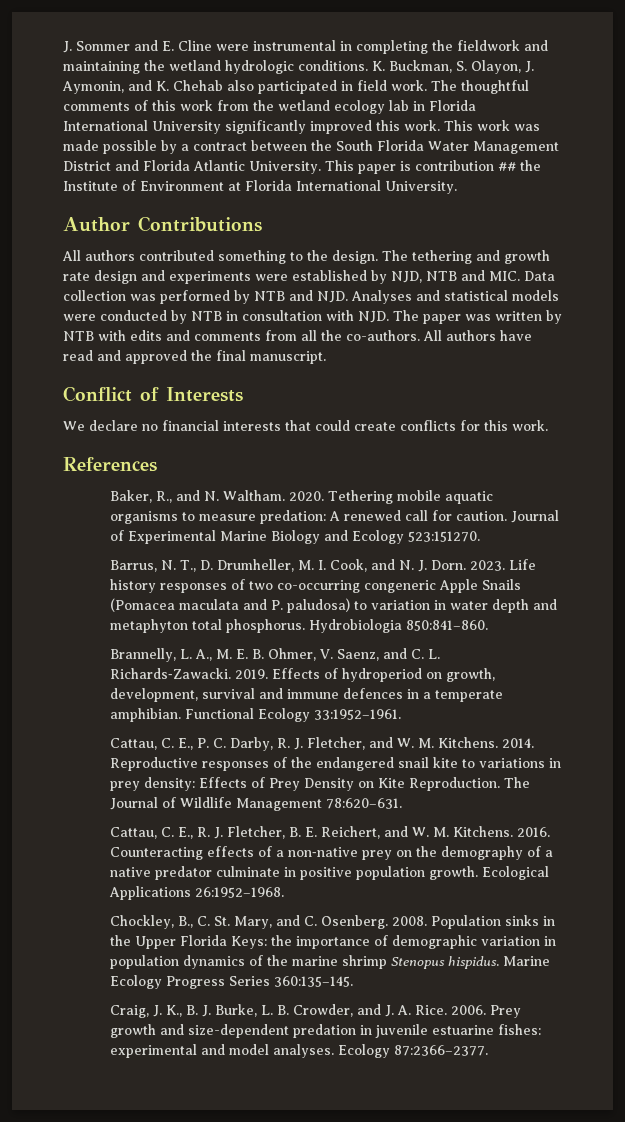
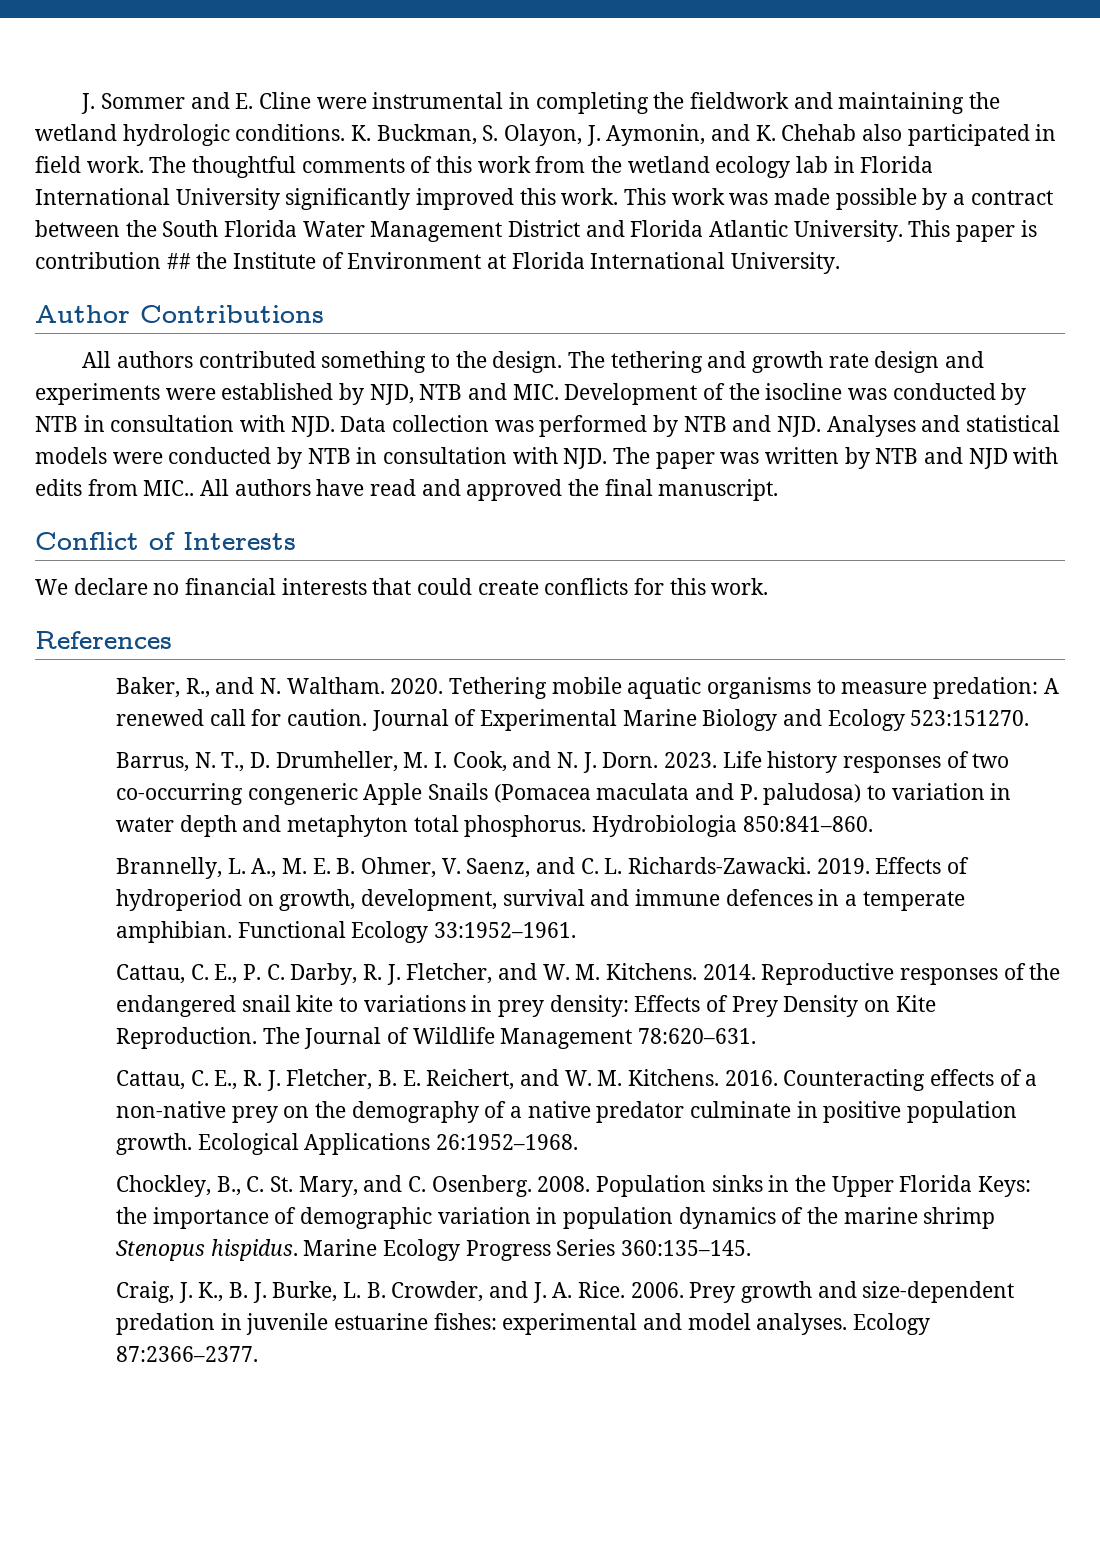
- The tethering and growth rate design and experiments were established by NJD, NTB and MIC. Data collection was performed by NTB and NJD. Analyses and statistical models were conducted by NTB in consultation with NJD. The paper was written by NTB with edits and comments from all the co-authors.
+ The tethering and growth rate design and experiments were established by NJD, NTB and MIC. Development of the isocline was conducted by NTB in consultation with NJD. Data collection was performed by NTB and NJD. Analyses and statistical models were conducted by NTB in consultation with NJD. The paper was written by NTB and NJD with edits from MIC..

